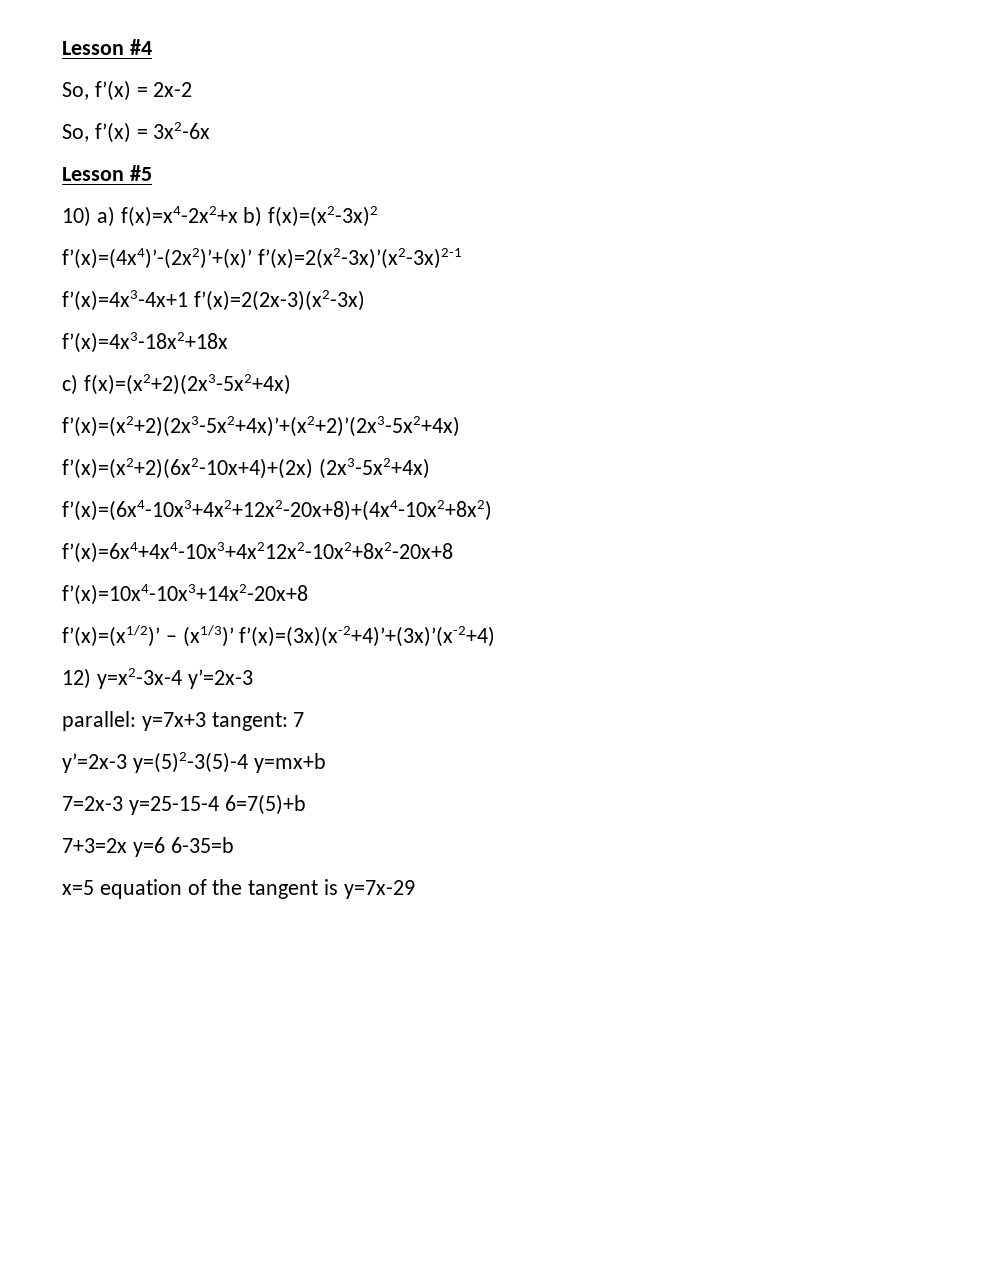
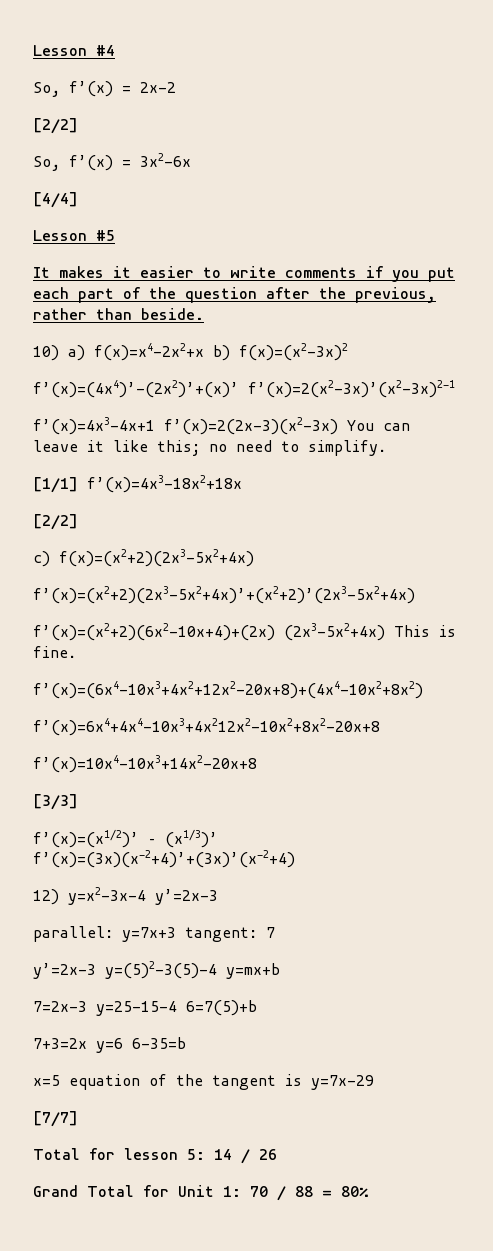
  So, f’(x) = 2x-2
+ [2/2]
+ [4/4]
+ It makes it easier to write comments if you put each part of the question after the previous, rather than beside.
- f’(x)=4x3-4x+1 f’(x)=2(2x-3)(x2-3x)
- f’(x)=4x3-18x2+18x
+ f’(x)=4x3-4x+1 f’(x)=2(2x-3)(x2-3x) You can leave it like this; no need to simplify.
+ [1/1] f’(x)=4x3-18x2+18x
+ [2/2]
- f’(x)=(x2+2)(6x2-10x+4)+(2x) (2x3-5x2+4x)
+ f’(x)=(x2+2)(6x2-10x+4)+(2x) (2x3-5x2+4x) This is fine.
+ [3/3]
+ [7/7]
+ Total for lesson 5: 14 / 26
+ Grand Total for Unit 1: 70 / 88 = 80%

